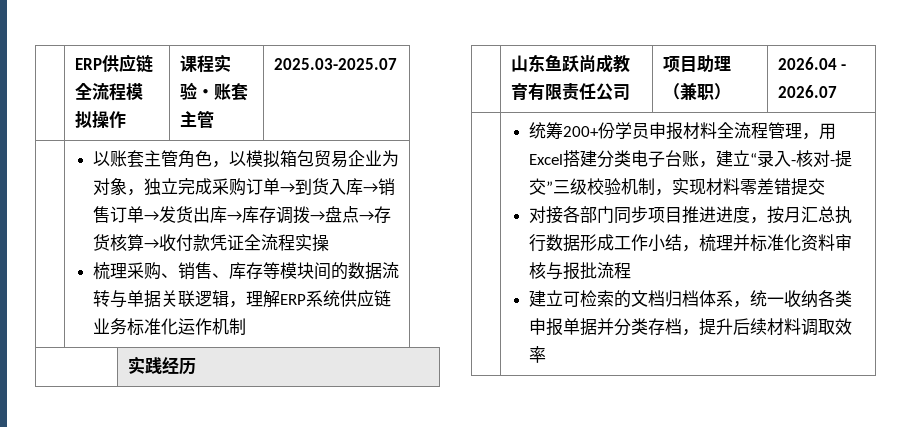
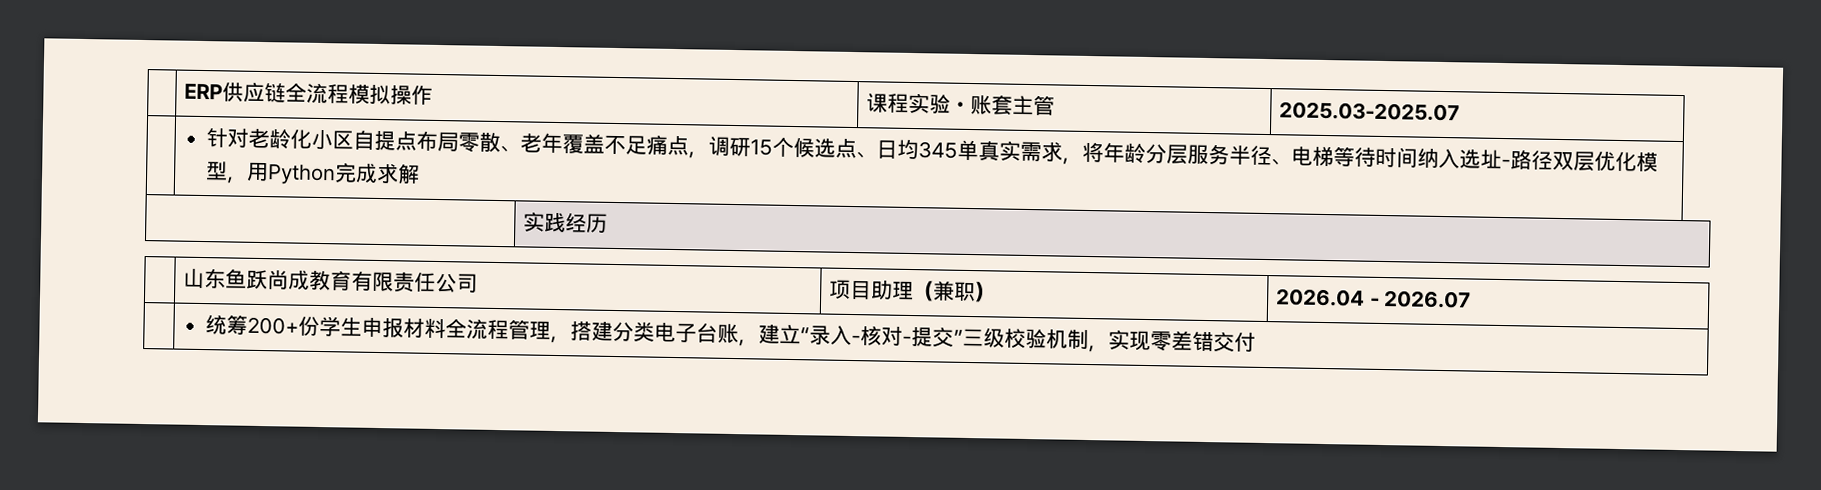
- 以账套主管角色，以模拟箱包贸易企业为对象，独立完成采购订单→到货入库→销售订单→发货出库→库存调拨→盘点→存货核算→收付款凭证全流程实操
- 梳理采购、销售、库存等模块间的数据流转与单据关联逻辑，理解ERP系统供应链业务标准化运作机制
+ 针对老龄化小区自提点布局零散、老年覆盖不足痛点，调研15个候选点、日均345单真实需求，将年龄分层服务半径、电梯等待时间纳入选址-路径双层优化模型，用Python完成求解
- 统筹200+份学员申报材料全流程管理，用Excel搭建分类电子台账，建立“录入-核对-提交”三级校验机制，实现材料零差错提交
- 对接各部门同步项目推进进度，按月汇总执行数据形成工作小结，梳理并标准化资料审核与报批流程
- 建立可检索的文档归档体系，统一收纳各类申报单据并分类存档，提升后续材料调取效率
+ 统筹200+份学生申报材料全流程管理，搭建分类电子台账，建立“录入-核对-提交”三级校验机制，实现零差错交付

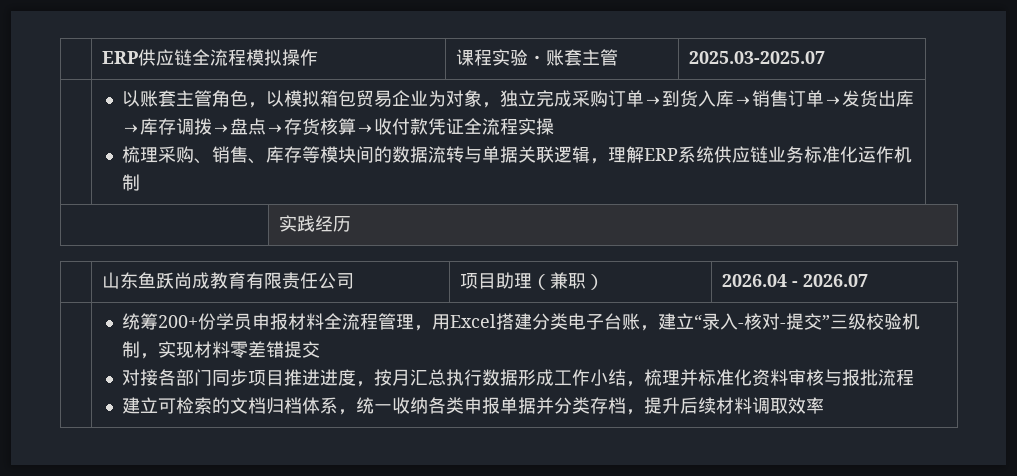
- 针对老龄化小区自提点布局零散、老年覆盖不足痛点，调研15个候选点、日均345单真实需求，将年龄分层服务半径、电梯等待时间纳入选址-路径双层优化模型，用Python完成求解
+ 以账套主管角色，以模拟箱包贸易企业为对象，独立完成采购订单→到货入库→销售订单→发货出库→库存调拨→盘点→存货核算→收付款凭证全流程实操
+ 梳理采购、销售、库存等模块间的数据流转与单据关联逻辑，理解ERP系统供应链业务标准化运作机制
- 统筹200+份学生申报材料全流程管理，搭建分类电子台账，建立“录入-核对-提交”三级校验机制，实现零差错交付
+ 统筹200+份学员申报材料全流程管理，用Excel搭建分类电子台账，建立“录入-核对-提交”三级校验机制，实现材料零差错提交
+ 对接各部门同步项目推进进度，按月汇总执行数据形成工作小结，梳理并标准化资料审核与报批流程
+ 建立可检索的文档归档体系，统一收纳各类申报单据并分类存档，提升后续材料调取效率

